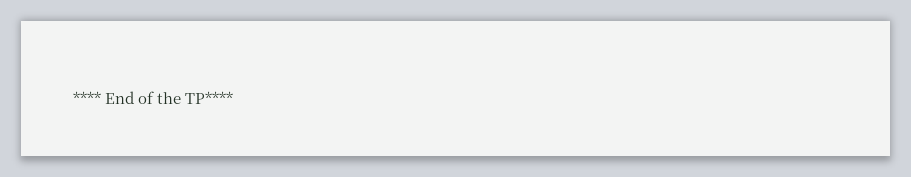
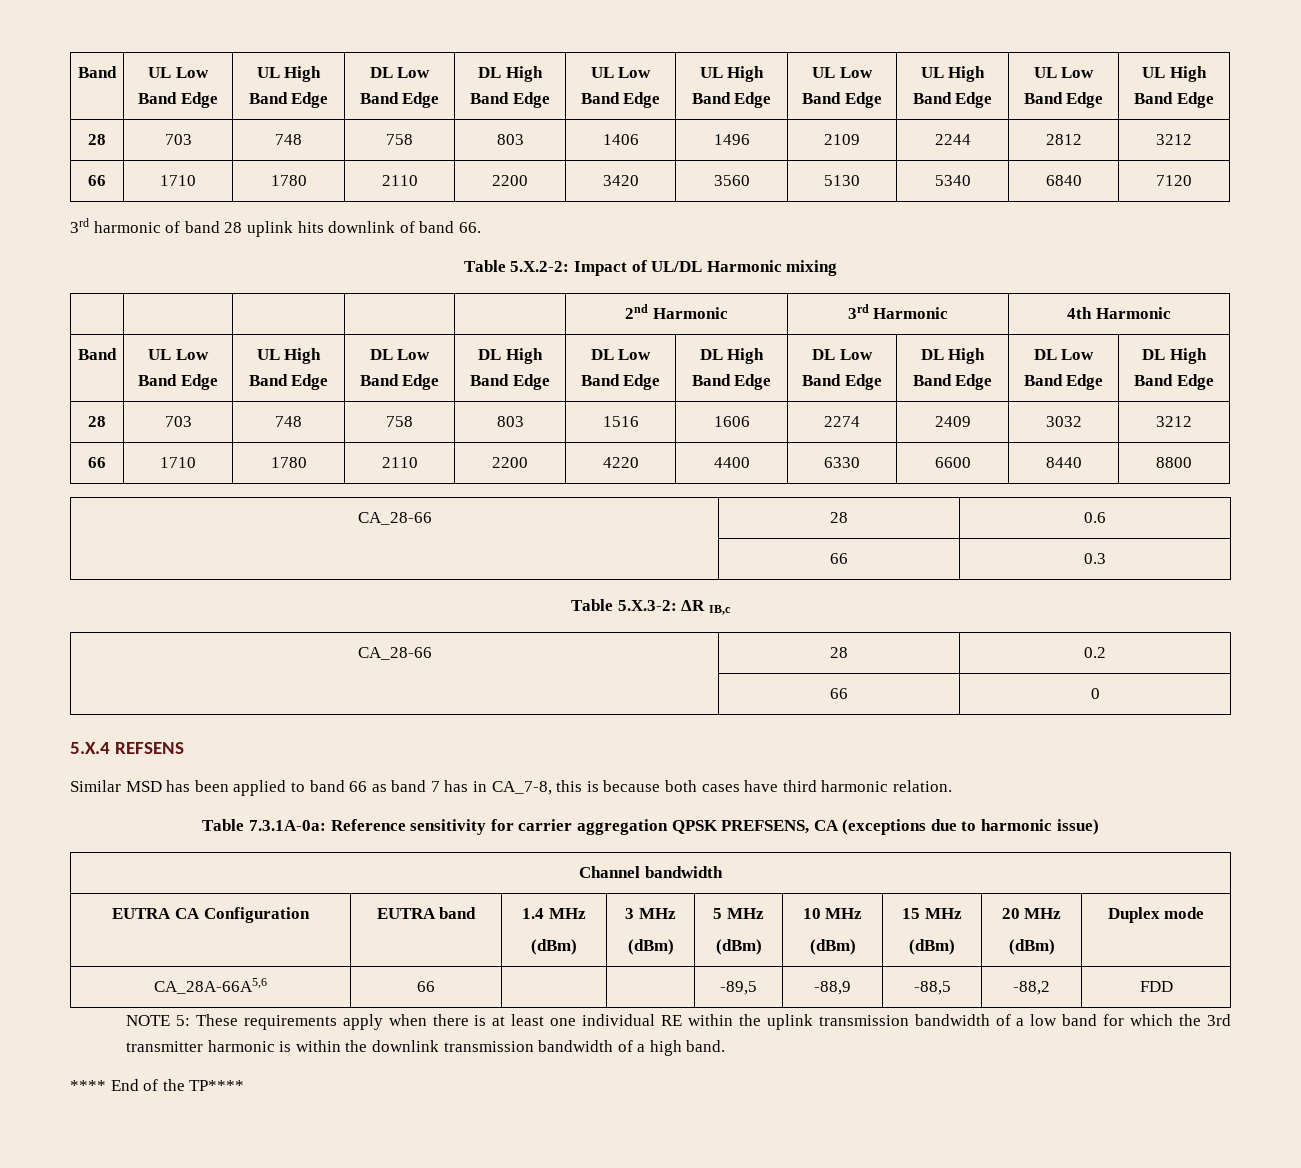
+ Band | UL Low Band Edge | UL High Band Edge | DL Low Band Edge | DL High Band Edge | UL Low Band Edge | UL High Band Edge | UL Low Band Edge | UL High Band Edge | UL Low Band Edge | UL High Band Edge
+ 28 | 703 | 748 | 758 | 803 | 1406 | 1496 | 2109 | 2244 | 2812 | 3212
+ 66 | 1710 | 1780 | 2110 | 2200 | 3420 | 3560 | 5130 | 5340 | 6840 | 7120
+ 3rd harmonic of band 28 uplink hits downlink of band 66.
+ Table 5.X.2-2: Impact of UL/DL Harmonic mixing
+ | | | | | 2nd Harmonic | 3rd Harmonic | 4th Harmonic
+ Band | UL Low Band Edge | UL High Band Edge | DL Low Band Edge | DL High Band Edge | DL Low Band Edge | DL High Band Edge | DL Low Band Edge | DL High Band Edge | DL Low Band Edge | DL High Band Edge
+ 28 | 703 | 748 | 758 | 803 | 1516 | 1606 | 2274 | 2409 | 3032 | 3212
+ 66 | 1710 | 1780 | 2110 | 2200 | 4220 | 4400 | 6330 | 6600 | 8440 | 8800
+ CA_28-66 | 28 | 0.6
+ | 66 | 0.3
+ Table 5.X.3-2: ΔR IB,c
+ CA_28-66 | 28 | 0.2
+ | 66 | 0
+ 5.X.4 REFSENS
+ Similar MSD has been applied to band 66 as band 7 has in CA_7-8, this is because both cases have third harmonic relation.
+ Table 7.3.1A-0a: Reference sensitivity for carrier aggregation QPSK PREFSENS, CA (exceptions due to harmonic issue)
+ Channel bandwidth
+ EUTRA CA Configuration | EUTRA band | 1.4 MHz
+ (dBm) | 3 MHz
+ (dBm) | 5 MHz
+ (dBm) | 10 MHz
+ (dBm) | 15 MHz
+ (dBm) | 20 MHz
+ (dBm) | Duplex mode
+ CA_28A-66A5,6 | 66 | | | -89,5 | -88,9 | -88,5 | -88,2 | FDD
+ NOTE 5: These requirements apply when there is at least one individual RE within the uplink transmission bandwidth of a low band for which the 3rd transmitter harmonic is within the downlink transmission bandwidth of a high band.

